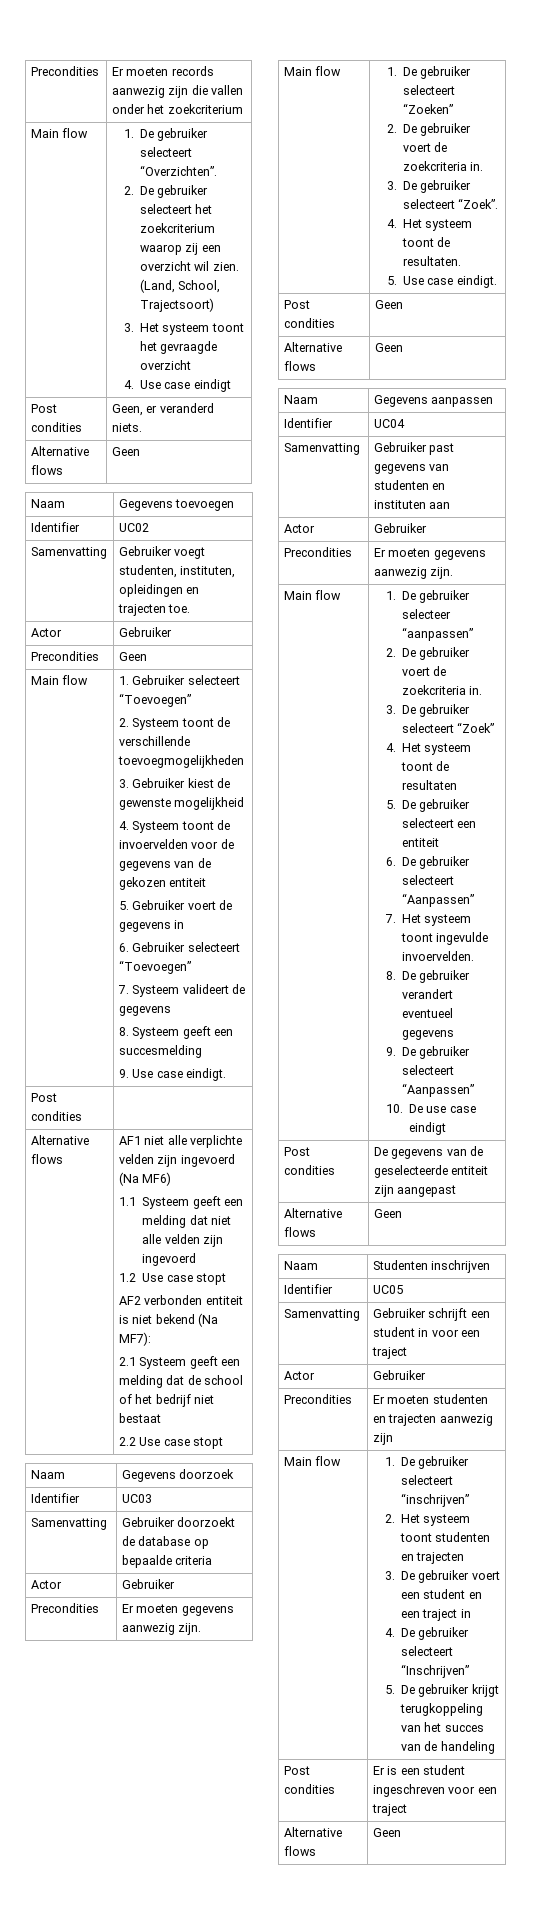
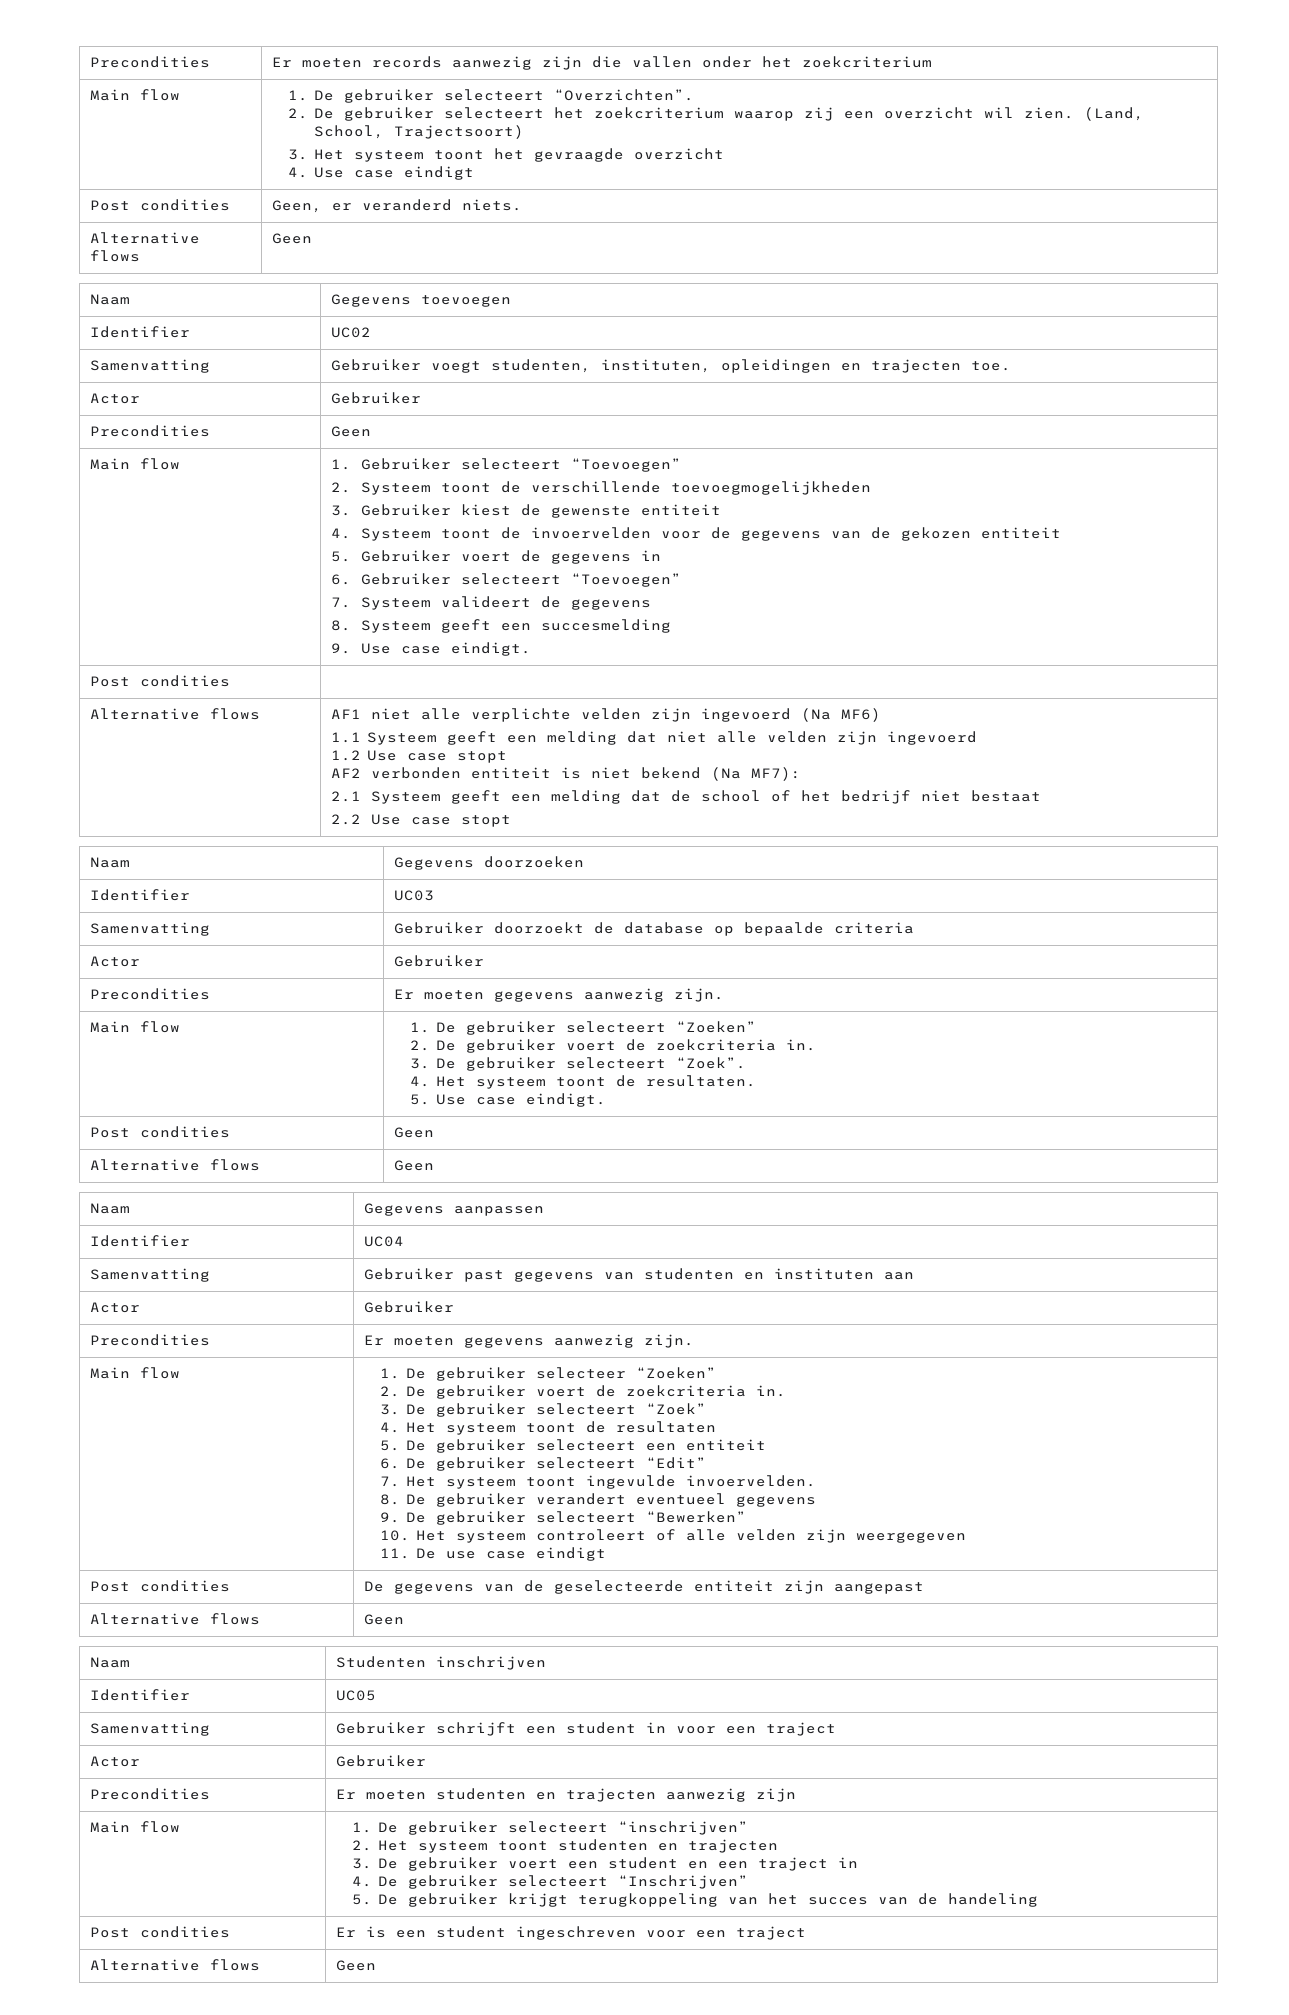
- 3. Gebruiker kiest de gewenste mogelijkheid
+ 3. Gebruiker kiest de gewenste entiteit
- Naam | Gegevens doorzoek
+ Naam | Gegevens doorzoeken
- 1. De gebruiker selecteer “aanpassen”
+ 1. De gebruiker selecteer “Zoeken”
- 6. De gebruiker selecteert “Aanpassen”
+ 6. De gebruiker selecteert “Edit”
- 9. De gebruiker selecteert “Aanpassen”
- 10. De use case eindigt
+ 9. De gebruiker selecteert “Bewerken”
+ 10. Het systeem controleert of alle velden zijn weergegeven
+ 11. De use case eindigt

